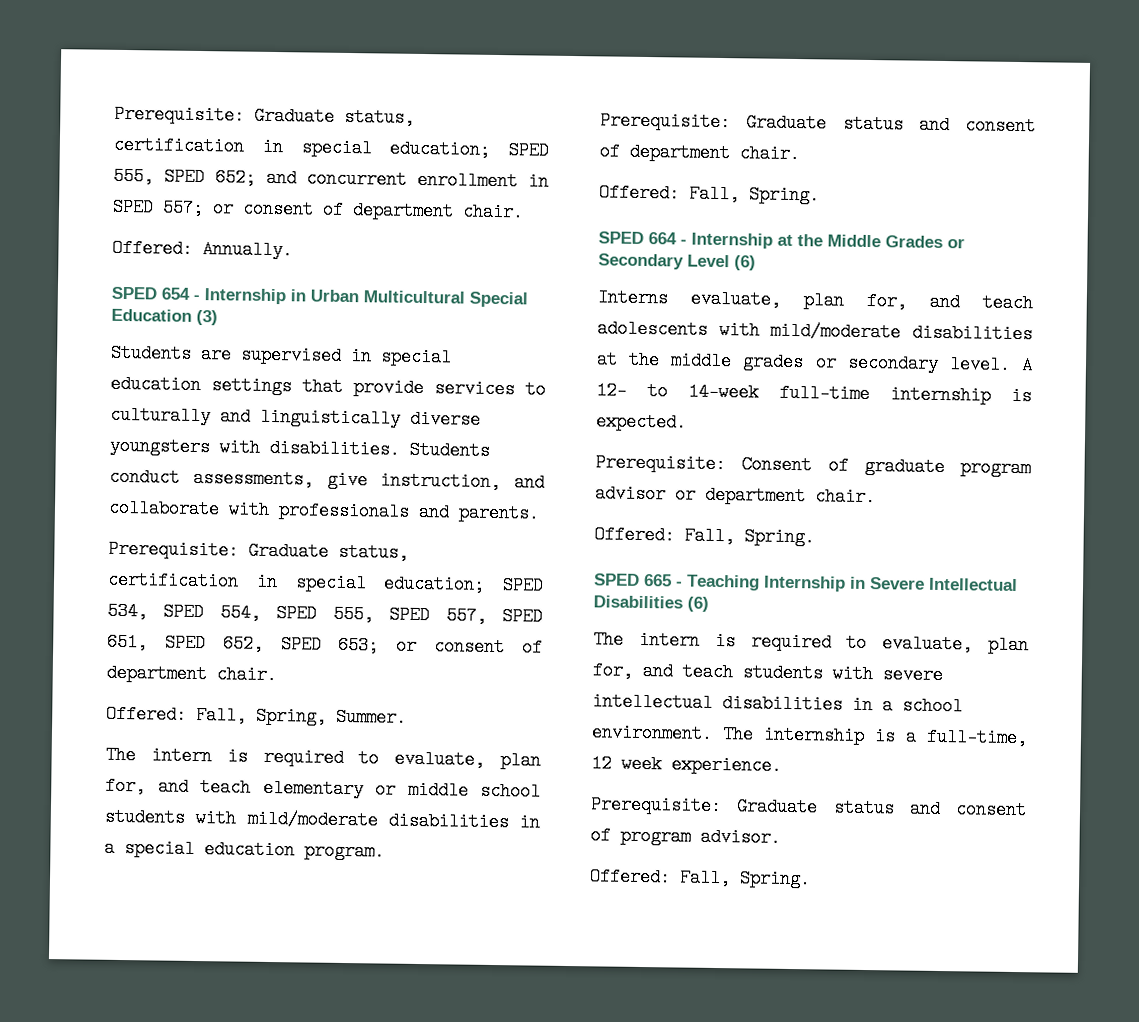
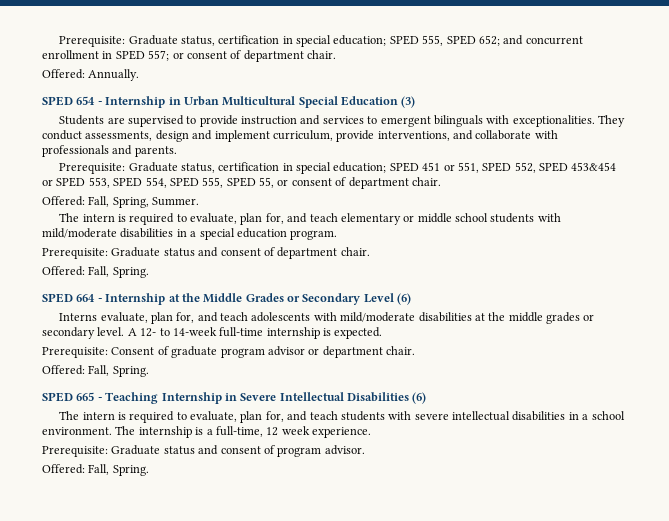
- Students are supervised in special education settings that provide services to culturally and linguistically diverse youngsters with disabilities. Students conduct assessments, give instruction, and collaborate with professionals and parents.
+ Students are supervised to provide instruction and services to emergent bilinguals with exceptionalities. They conduct assessments, design and implement curriculum, provide interventions, and collaborate with professionals and parents.
- Prerequisite: Graduate status, certification in special education; SPED 534, SPED 554, SPED 555, SPED 557, SPED 651, SPED 652, SPED 653; or consent of department chair.
+ Prerequisite: Graduate status, certification in special education; SPED 451 or 551, SPED 552, SPED 453&454 or SPED 553, SPED 554, SPED 555, SPED 55, or consent of department chair.

